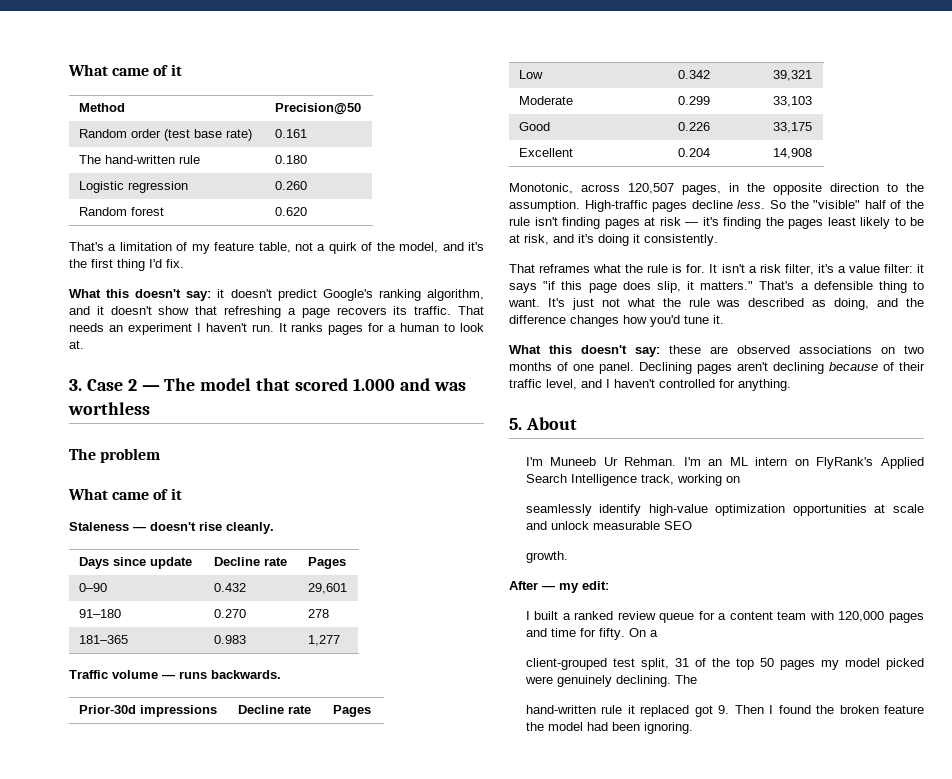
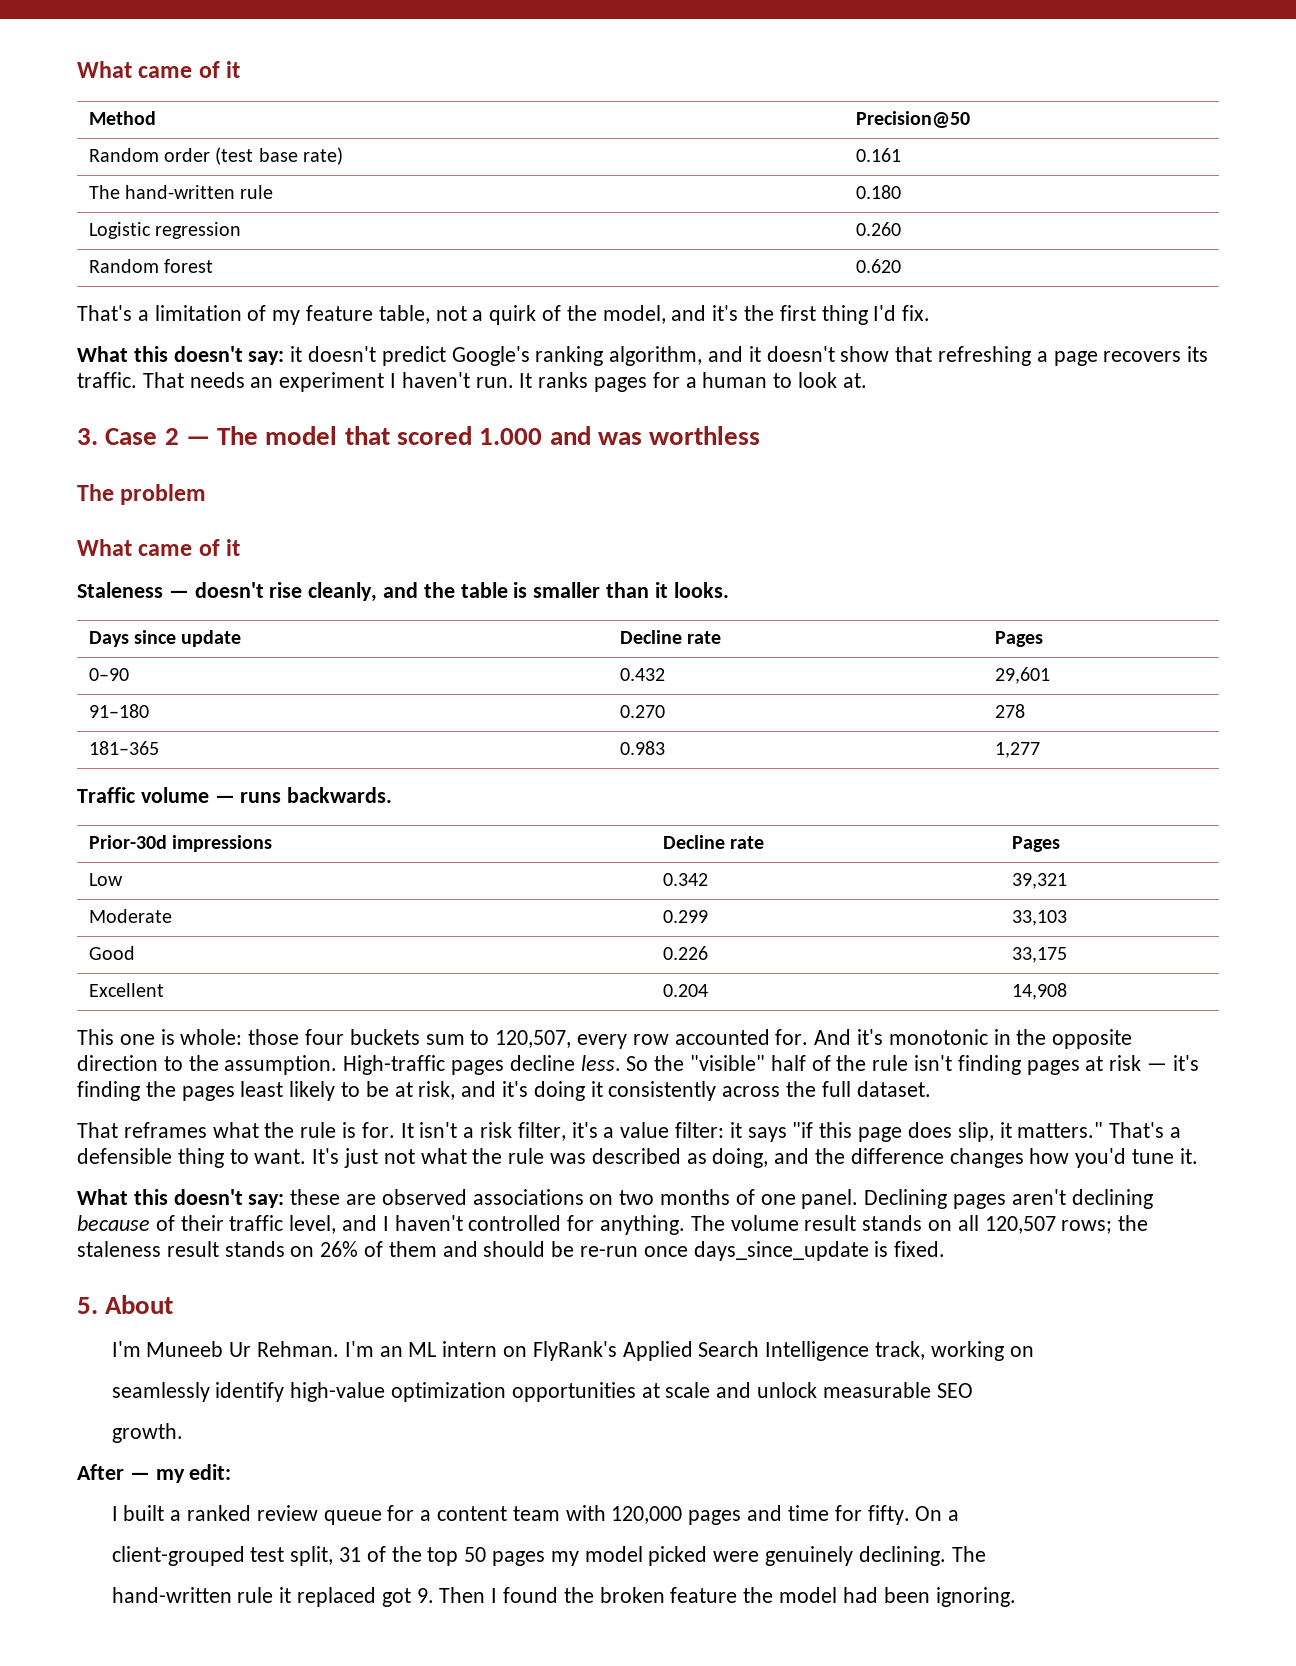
- Staleness — doesn't rise cleanly.
+ Staleness — doesn't rise cleanly, and the table is smaller than it looks.
- Monotonic, across 120,507 pages, in the opposite direction to the assumption.
+ This one is whole: those four buckets sum to 120,507, every row accounted for. And it's monotonic in the opposite direction to the assumption.
- So the "visible" half of the rule isn't finding pages at risk — it's finding the pages least likely to be at risk, and it's doing it consistently.
+ So the "visible" half of the rule isn't finding pages at risk — it's finding the pages least likely to be at risk, and it's doing it consistently across the full dataset.
+ The volume result stands on all 120,507 rows; the staleness result stands on 26% of them and should be re-run once days_since_update is fixed.

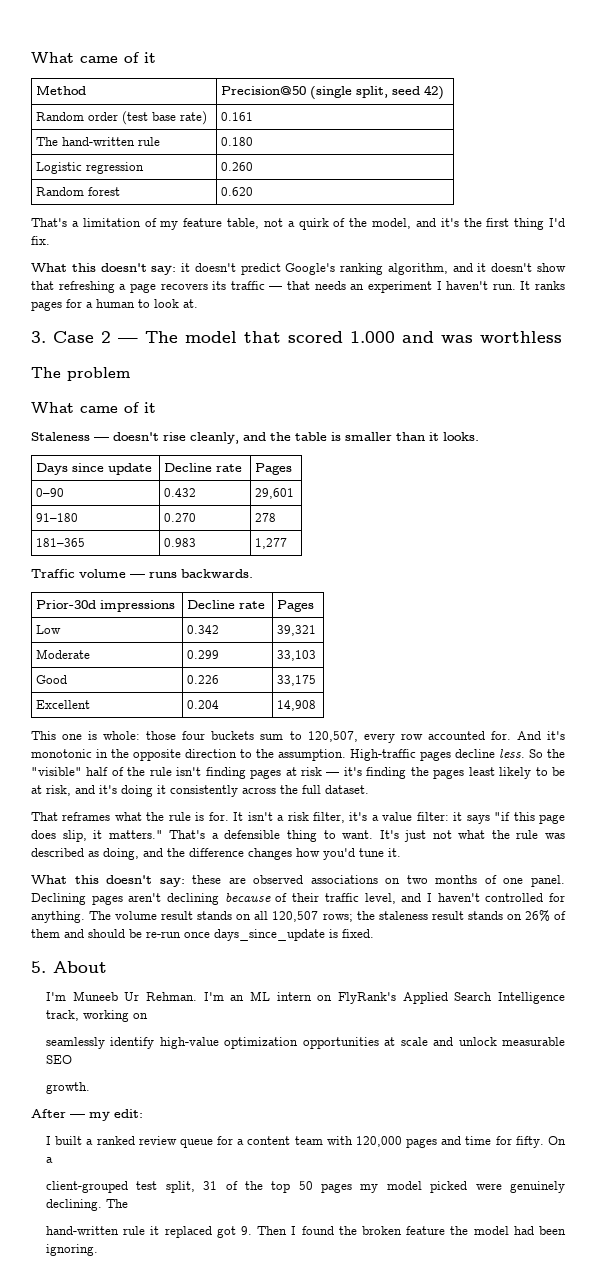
- Method | Precision@50
+ Method | Precision@50 (single split, seed 42)
- What this doesn't say: it doesn't predict Google's ranking algorithm, and it doesn't show that refreshing a page recovers its traffic. That needs an experiment I haven't run.
+ What this doesn't say: it doesn't predict Google's ranking algorithm, and it doesn't show that refreshing a page recovers its traffic — that needs an experiment I haven't run.

